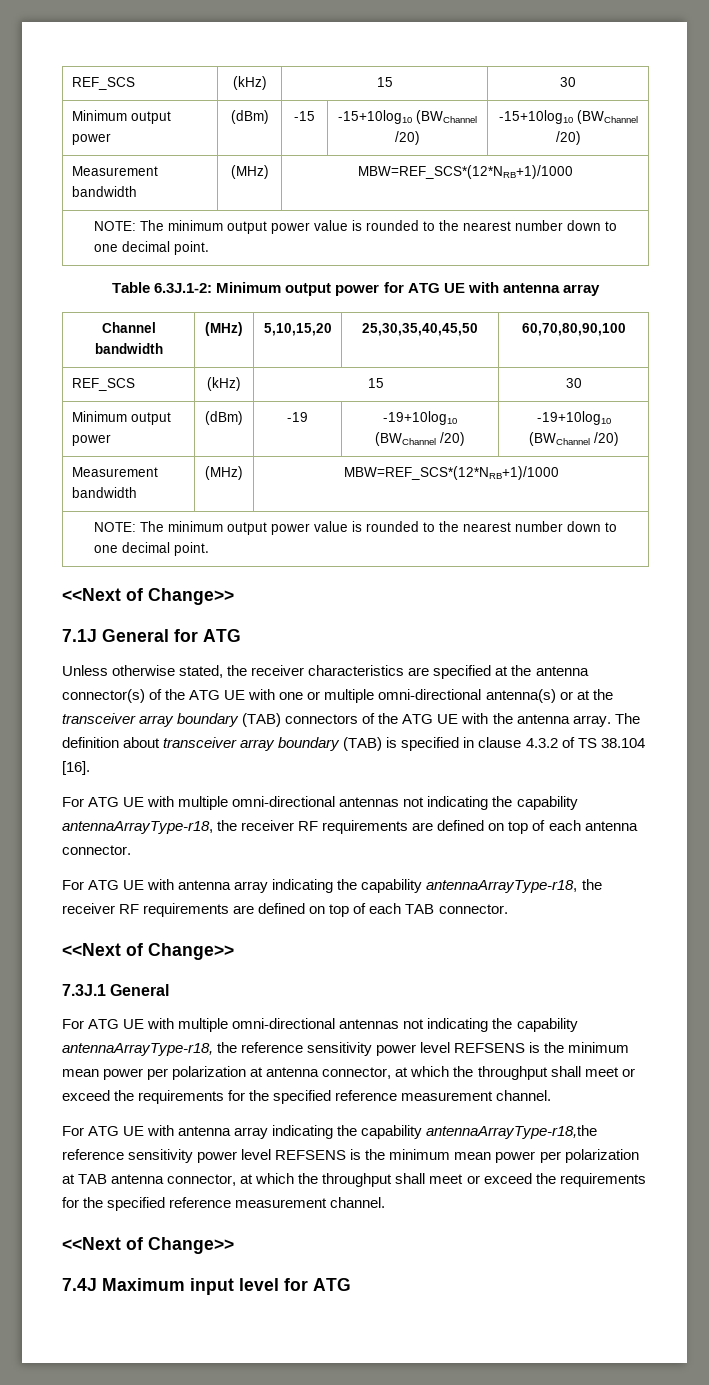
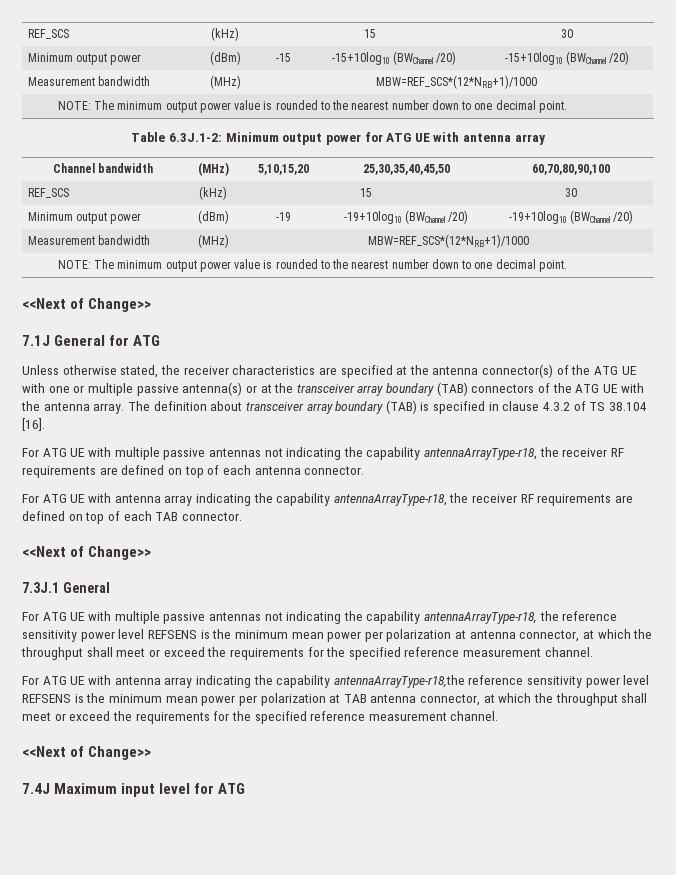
- Unless otherwise stated, the receiver characteristics are specified at the antenna connector(s) of the ATG UE with one or multiple omni-directional antenna(s) or at the transceiver array boundary (TAB) connectors of the ATG UE with the antenna array.
+ Unless otherwise stated, the receiver characteristics are specified at the antenna connector(s) of the ATG UE with one or multiple passive antenna(s) or at the transceiver array boundary (TAB) connectors of the ATG UE with the antenna array.
- For ATG UE with multiple omni-directional antennas not indicating the capability antennaArrayType-r18, the receiver RF requirements are defined on top of each antenna connector.
+ For ATG UE with multiple passive antennas not indicating the capability antennaArrayType-r18, the receiver RF requirements are defined on top of each antenna connector.
- For ATG UE with multiple omni-directional antennas not indicating the capability antennaArrayType-r18, the reference sensitivity power level REFSENS is the minimum mean power per polarization at antenna connector, at which the throughput shall meet or exceed the requirements for the specified reference measurement channel.
+ For ATG UE with multiple passive antennas not indicating the capability antennaArrayType-r18, the reference sensitivity power level REFSENS is the minimum mean power per polarization at antenna connector, at which the throughput shall meet or exceed the requirements for the specified reference measurement channel.

